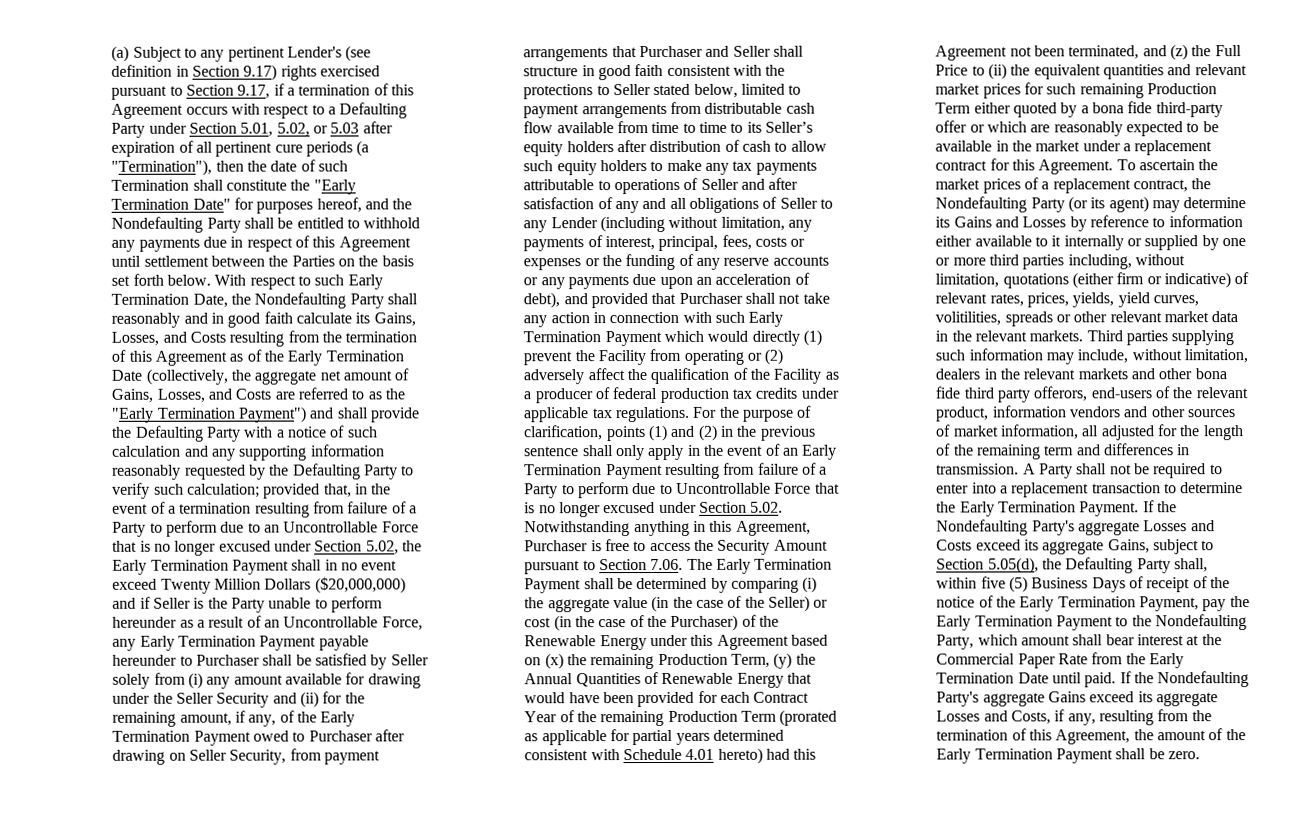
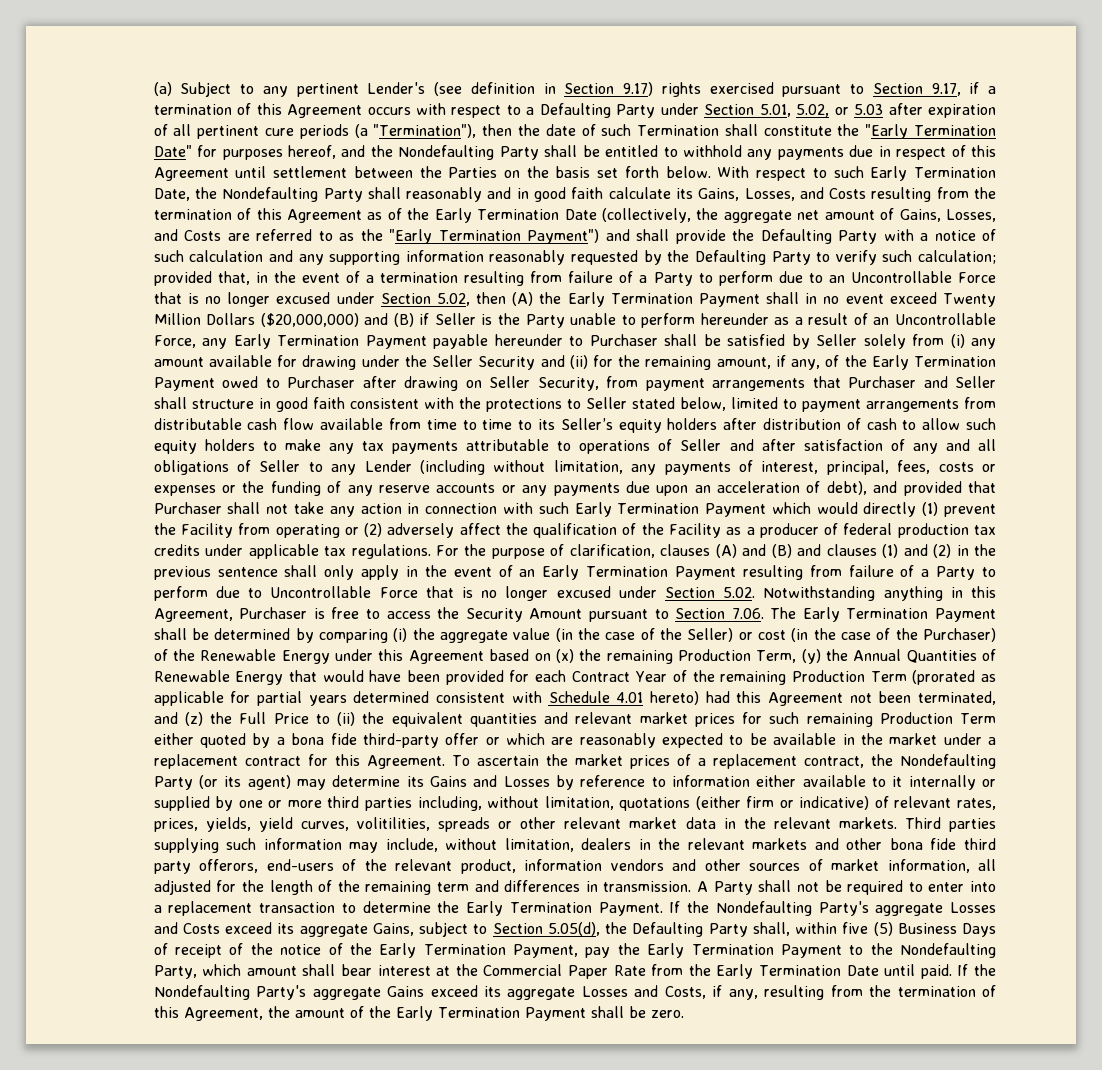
- provided that, in the event of a termination resulting from failure of a Party to perform due to an Uncontrollable Force that is no longer excused under Section 5.02, the Early Termination Payment shall in no event exceed Twenty Million Dollars ($20,000,000) and if Seller is the Party unable to perform hereunder as a result of an Uncontrollable Force, any Early Termination Payment payable hereunder to Purchaser shall be satisfied by Seller solely from (i) any amount available for drawing under the Seller Security and (ii) for the remaining amount, if any, of the Early Termination Payment owed to Purchaser after drawing on Seller Security, from payment arrangements that Purchaser and Seller shall structure in good faith consistent with the protections to Seller stated below, limited to payment arrangements from distributable cash flow available from time to time to its Seller’s equity holders after distribution of cash to allow such equity holders to make any tax payments attributable to operations of Seller and after satisfaction of any and all obligations of Seller to any Lender (including without limitation, any payments of interest, principal, fees, costs or expenses or the funding of any reserve accounts or any payments due upon an acceleration of debt), and provided that Purchaser shall not take any action in connection with such Early Termination Payment which would directly (1) prevent the Facility from operating or (2) adversely affect the qualification of the Facility as a producer of federal production tax credits under applicable tax regulations.
+ provided that, in the event of a termination resulting from failure of a Party to perform due to an Uncontrollable Force that is no longer excused under Section 5.02, then (A) the Early Termination Payment shall in no event exceed Twenty Million Dollars ($20,000,000) and (B) if Seller is the Party unable to perform hereunder as a result of an Uncontrollable Force, any Early Termination Payment payable hereunder to Purchaser shall be satisfied by Seller solely from (i) any amount available for drawing under the Seller Security and (ii) for the remaining amount, if any, of the Early Termination Payment owed to Purchaser after drawing on Seller Security, from payment arrangements that Purchaser and Seller shall structure in good faith consistent with the protections to Seller stated below, limited to payment arrangements from distributable cash flow available from time to time to its Seller’s equity holders after distribution of cash to allow such equity holders to make any tax payments attributable to operations of Seller and after satisfaction of any and all obligations of Seller to any Lender (including without limitation, any payments of interest, principal, fees, costs or expenses or the funding of any reserve accounts or any payments due upon an acceleration of debt), and provided that Purchaser shall not take any action in connection with such Early Termination Payment which would directly (1) prevent the Facility from operating or (2) adversely affect the qualification of the Facility as a producer of federal production tax credits under applicable tax regulations.
- For the purpose of clarification, points (1) and (2) in the previous sentence shall only apply in the event of an Early Termination Payment resulting from failure of a Party to perform due to Uncontrollable Force that is no longer excused under Section 5.02. Notwithstanding anything in this Agreement, Purchaser is free to access the Security Amount pursuant to Section 7.06. The Early Termination Payment shall be determined by comparing (i) the aggregate value (in the case of the Seller) or cost (in the case of the Purchaser) of the Renewable Energy under this Agreement based on (x) the remaining Production Term, (y) the Annual Quantities of Renewable Energy that would have been provided for each Contract Year of the remaining Production Term (prorated as applicable for partial years determined consistent with Schedule 4.01 hereto) had this Agreement not been terminated, and (z) the Full Price to (ii) the equivalent quantities and relevant market prices for such remaining Production Term either quoted by a bona fide third-party offer or which are reasonably expected to be available in the market under a replacement contract for this Agreement.
+ For the purpose of clarification, clauses (A) and (B) and clauses (1) and (2) in the previous sentence shall only apply in the event of an Early Termination Payment resulting from failure of a Party to perform due to Uncontrollable Force that is no longer excused under Section 5.02. Notwithstanding anything in this Agreement, Purchaser is free to access the Security Amount pursuant to Section 7.06. The Early Termination Payment shall be determined by comparing (i) the aggregate value (in the case of the Seller) or cost (in the case of the Purchaser) of the Renewable Energy under this Agreement based on (x) the remaining Production Term, (y) the Annual Quantities of Renewable Energy that would have been provided for each Contract Year of the remaining Production Term (prorated as applicable for partial years determined consistent with Schedule 4.01 hereto) had this Agreement not been terminated, and (z) the Full Price to (ii) the equivalent quantities and relevant market prices for such remaining Production Term either quoted by a bona fide third-party offer or which are reasonably expected to be available in the market under a replacement contract for this Agreement.

